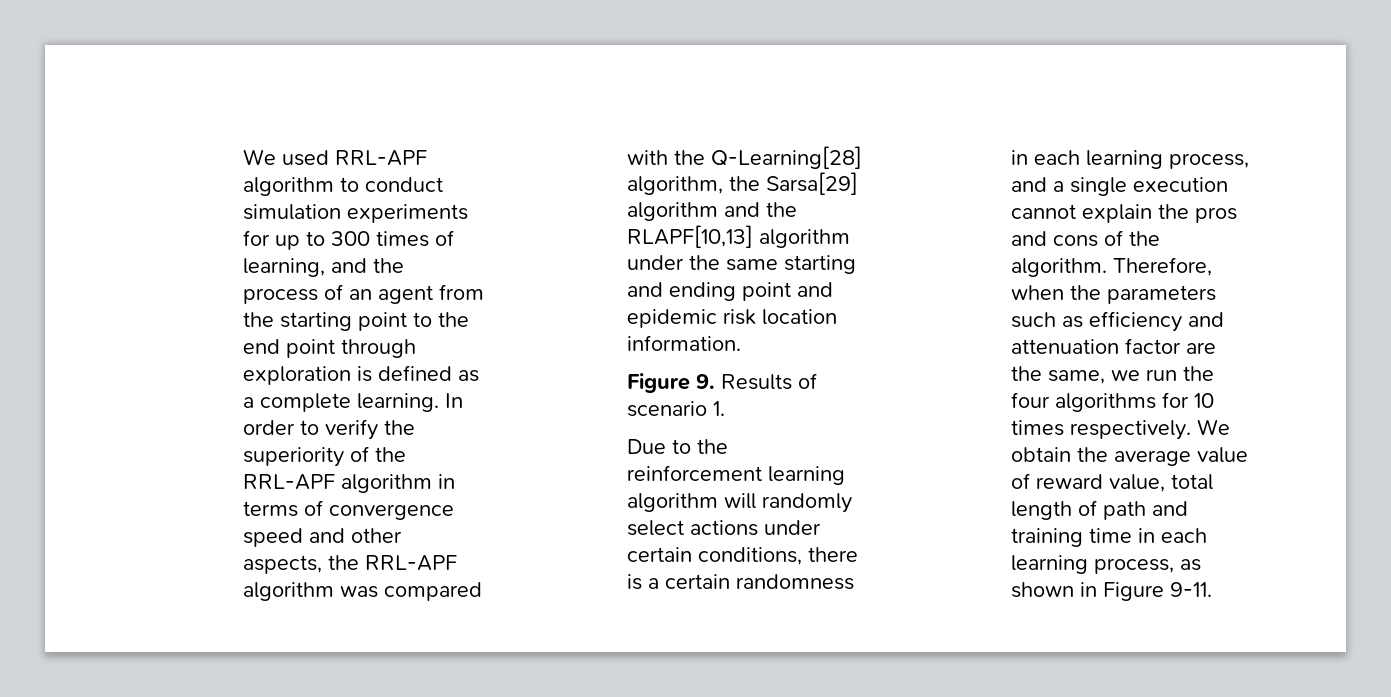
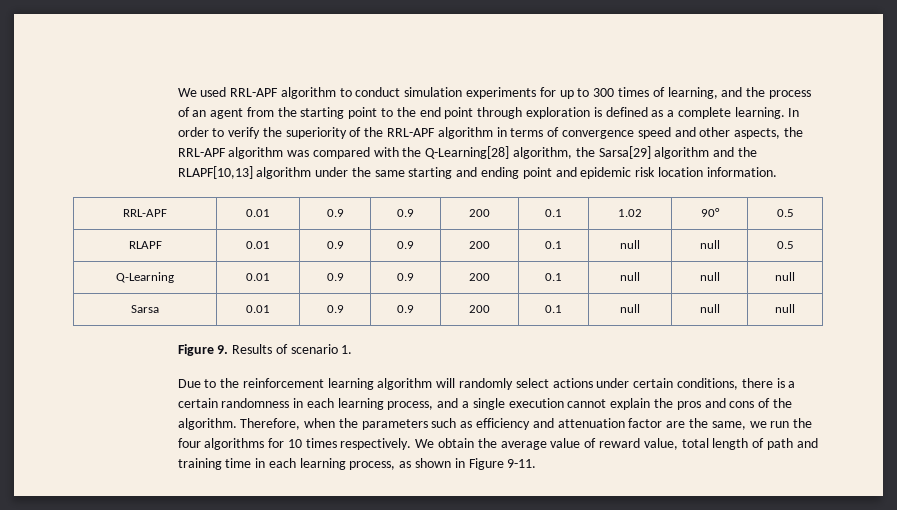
+ RRL-APF | 0.01 | 0.9 | 0.9 | 200 | 0.1 | 1.02 | 90° | 0.5
+ RLAPF | 0.01 | 0.9 | 0.9 | 200 | 0.1 | null | null | 0.5
+ Q-Learning | 0.01 | 0.9 | 0.9 | 200 | 0.1 | null | null | null
+ Sarsa | 0.01 | 0.9 | 0.9 | 200 | 0.1 | null | null | null

